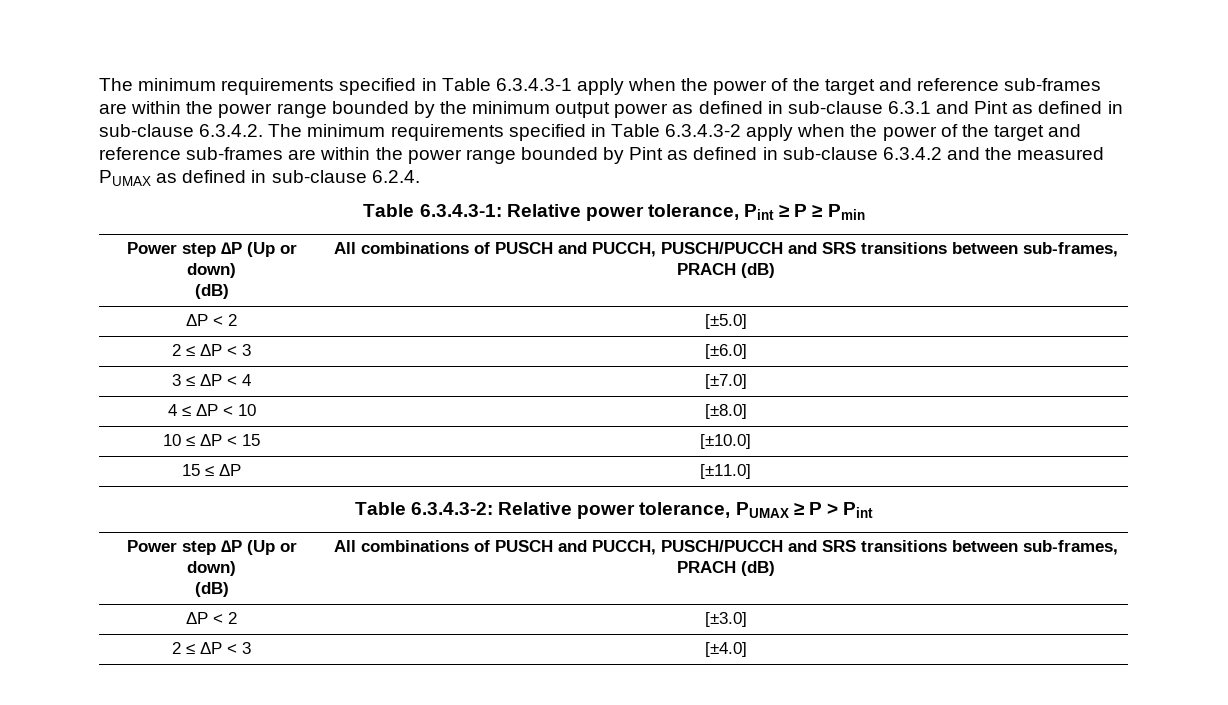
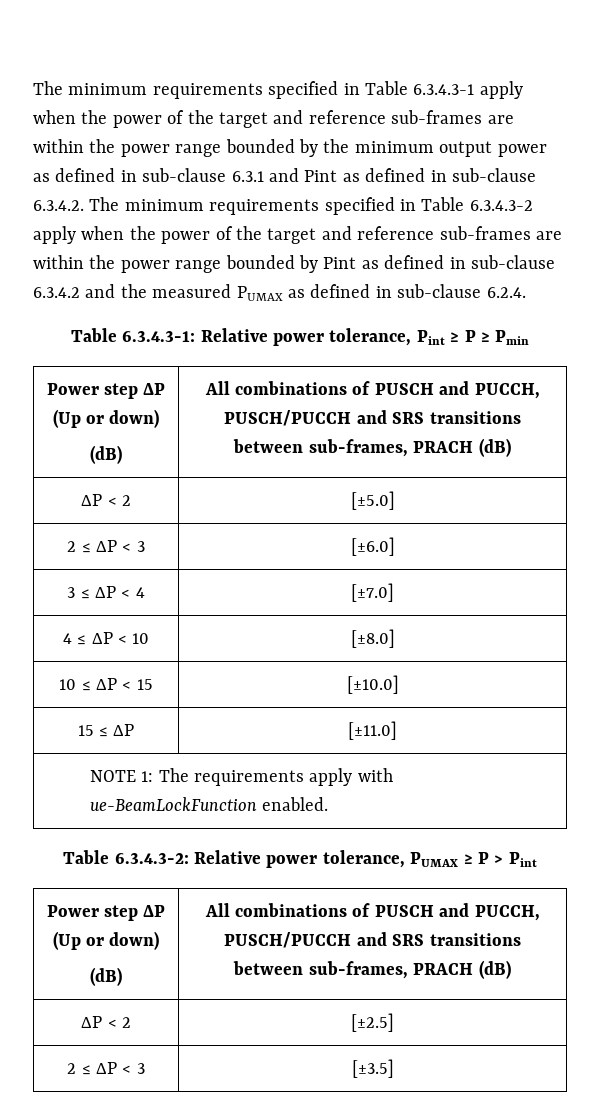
+ NOTE 1: The requirements apply with ue-BeamLockFunction enabled.
- ΔP < 2 | [±3.0]
- 2 ≤ ΔP < 3 | [±4.0]
+ ΔP < 2 | [±2.5]
+ 2 ≤ ΔP < 3 | [±3.5]

